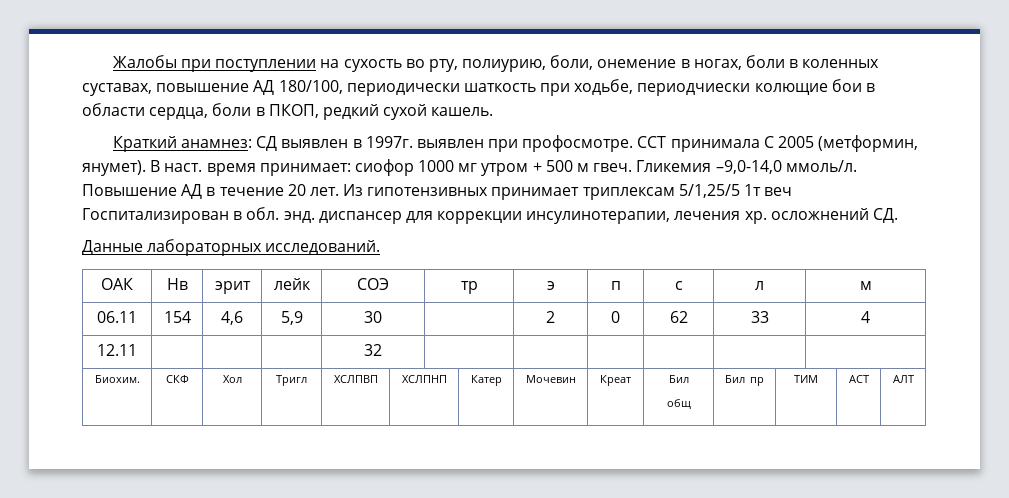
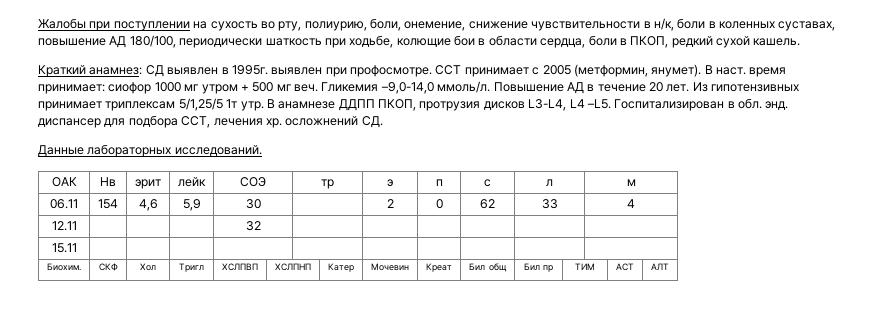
- Жалобы при поступлении на сухость во рту, полиурию, боли, онемение в ногах, боли в коленных суставах, повышение АД 180/100, периодически шаткость при ходьбе, периодчиески колющие бои в области сердца, боли в ПКОП, редкий сухой кашель.
+ Жалобы при поступлении на сухость во рту, полиурию, боли, онемение, снижение чувствительности в н/к, боли в коленных суставах, повышение АД 180/100, периодически шаткость при ходьбе, колющие бои в области сердца, боли в ПКОП, редкий сухой кашель.
- Краткий анамнез: СД выявлен в 1997г. выявлен при профосмотре.
+ Краткий анамнез: СД выявлен в 1995г. выявлен при профосмотре.
- ССТ принимала С 2005 (метформин, янумет).
+ ССТ принимает с 2005 (метформин, янумет).
- В наст. время принимает: сиофор 1000 мг утром + 500 м гвеч.
+ В наст. время принимает: сиофор 1000 мг утром + 500 мг веч.
- Из гипотензивных принимает триплексам 5/1,25/5 1т веч Госпитализирован в обл. энд. диспансер для коррекции инсулинотерапии, лечения хр. осложнений СД.
+ Из гипотензивных принимает триплексам 5/1,25/5 1т утр. В анамнезе ДДПП ПКОП, протрузия дисков L3-L4, L4 –L5. Госпитализирован в обл. энд. диспансер для подбора ССТ, лечения хр. осложнений СД.
+ 15.11 | | | | | | | | | |

